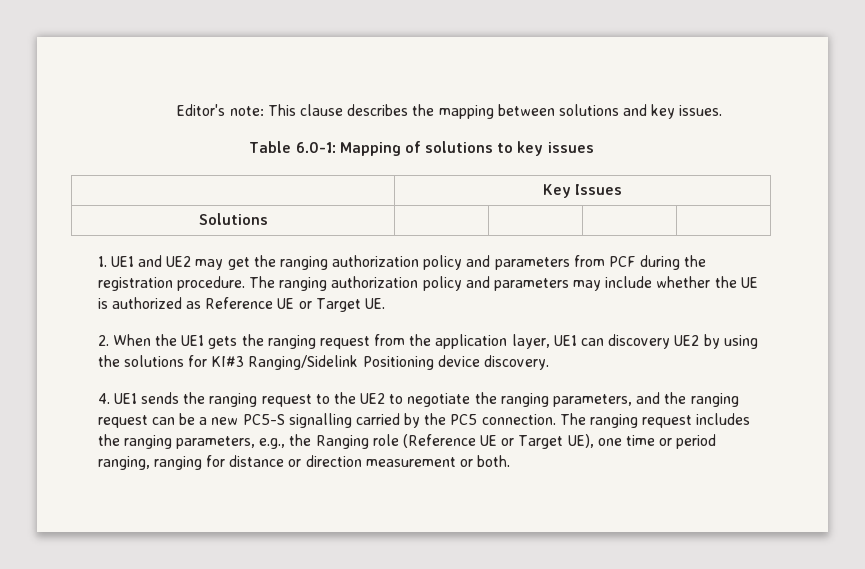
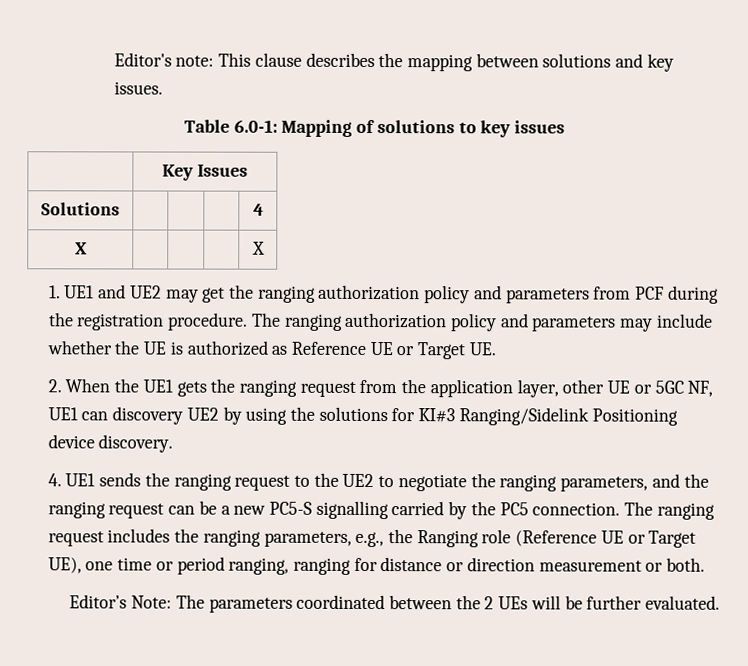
- Solutions | | | |
+ Solutions | | | | 4
+ X | | | | X
- 2. When the UE1 gets the ranging request from the application layer, UE1 can discovery UE2 by using the solutions for KI#3 Ranging/Sidelink Positioning device discovery.
+ 2. When the UE1 gets the ranging request from the application layer, other UE or 5GC NF, UE1 can discovery UE2 by using the solutions for KI#3 Ranging/Sidelink Positioning device discovery.
+ Editor’s Note: The parameters coordinated between the 2 UEs will be further evaluated.

